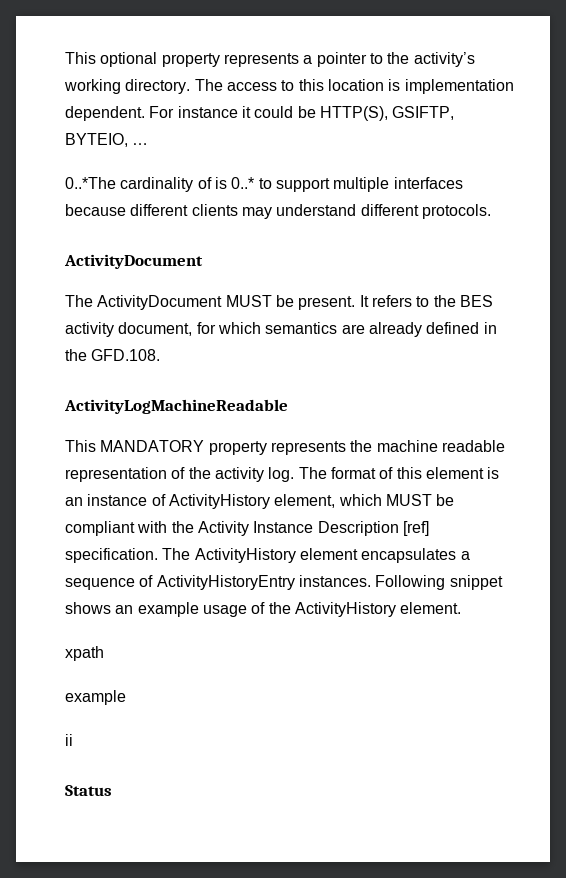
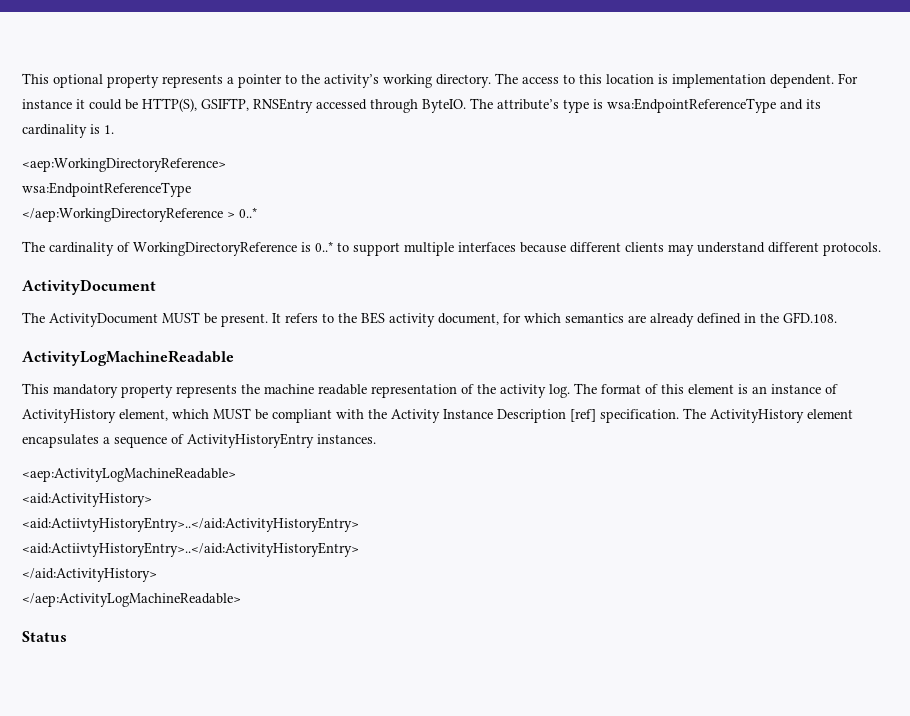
- For instance it could be HTTP(S), GSIFTP, BYTEIO, …
- 0..*The cardinality of is 0..* to support multiple interfaces because different clients may understand different protocols.
+ For instance it could be HTTP(S), GSIFTP, RNSEntry accessed through ByteIO. The attribute’s type is wsa:EndpointReferenceType and its cardinality is 1.
+ <aep:WorkingDirectoryReference>
+ wsa:EndpointReferenceType
+ </aep:WorkingDirectoryReference > 0..*
+ The cardinality of WorkingDirectoryReference is 0..* to support multiple interfaces because different clients may understand different protocols.
- This MANDATORY property represents the machine readable representation of the activity log.
+ This mandatory property represents the machine readable representation of the activity log.
- The ActivityHistory element encapsulates a sequence of ActivityHistoryEntry instances. Following snippet shows an example usage of the ActivityHistory element.
- xpath
- example
- ii
+ The ActivityHistory element encapsulates a sequence of ActivityHistoryEntry instances.
+ <aep:ActivityLogMachineReadable>
+ <aid:ActivityHistory>
+ <aid:ActiivtyHistoryEntry>..</aid:ActivityHistoryEntry>
+ <aid:ActiivtyHistoryEntry>..</aid:ActivityHistoryEntry>
+ </aid:ActivityHistory>
+ </aep:ActivityLogMachineReadable>

